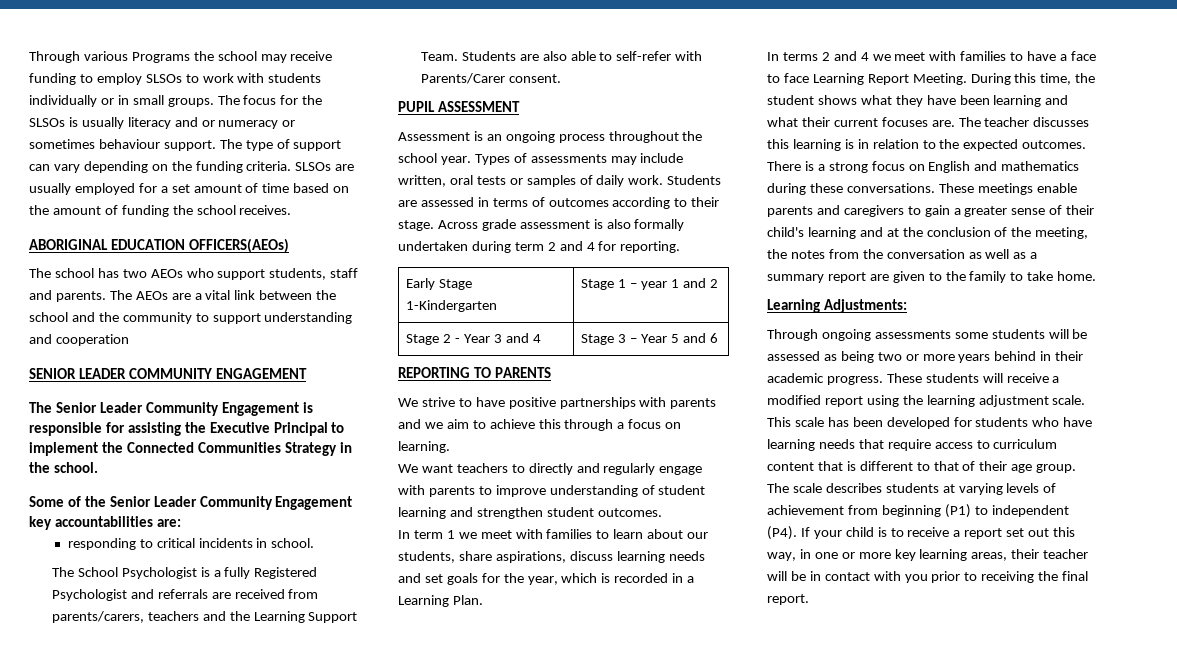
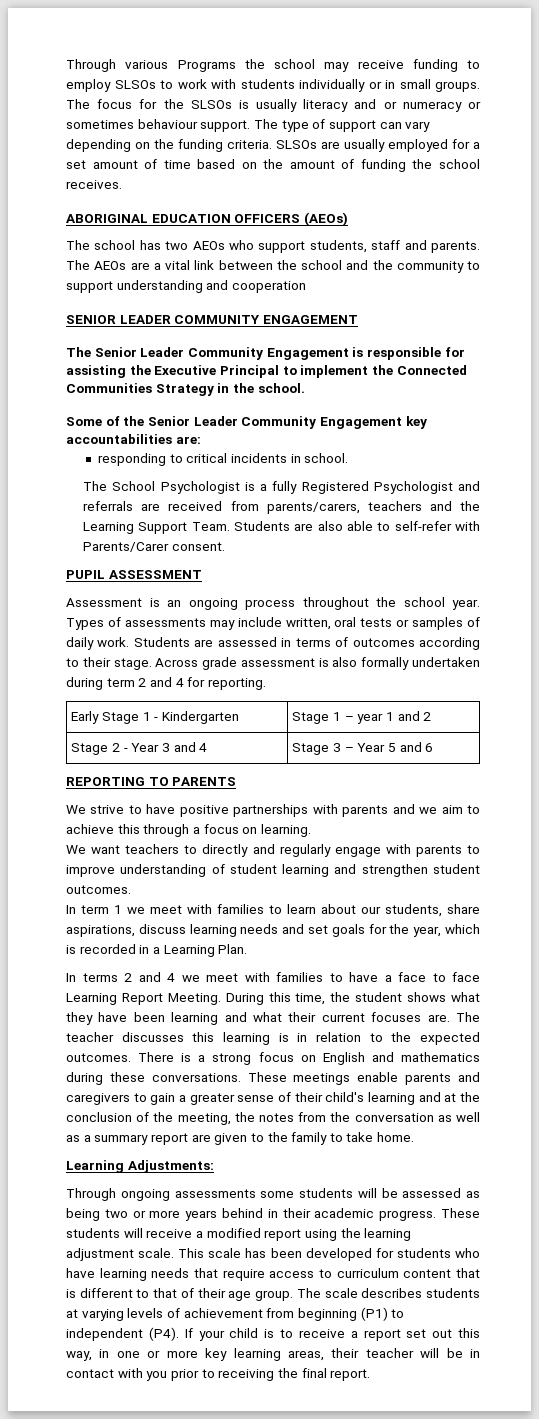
- ABORIGINAL EDUCATION OFFICERS(AEOs)
+ ABORIGINAL EDUCATION OFFICERS (AEOs)
- Early Stage 1-Kindergarten | Stage 1 – year 1 and 2
+ Early Stage 1 - Kindergarten | Stage 1 – year 1 and 2

